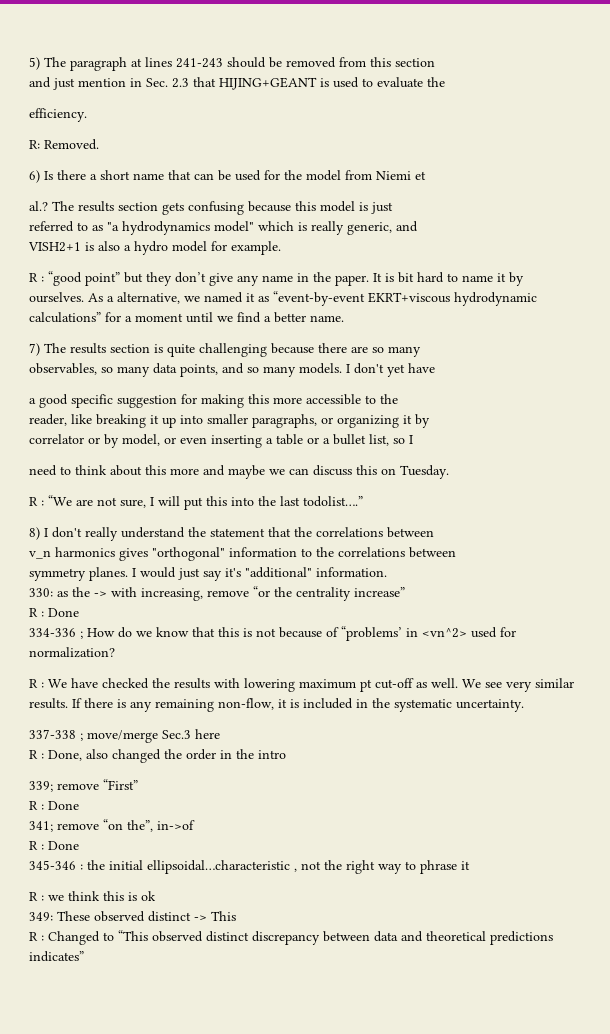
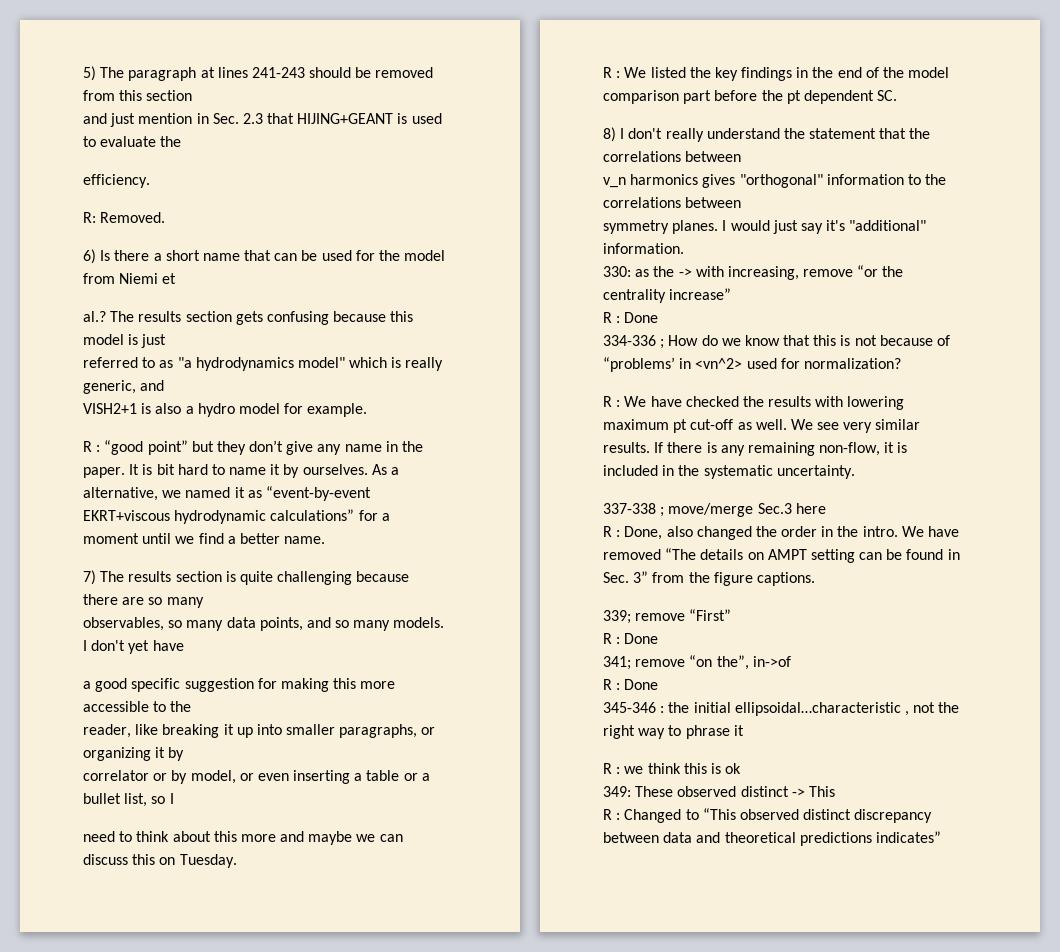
- R : “We are not sure, I will put this into the last todolist….”
+ R : We listed the key findings in the end of the model comparison part before the pt dependent SC.
- R : Done, also changed the order in the intro
+ R : Done, also changed the order in the intro. We have removed “The details on AMPT setting can be found in Sec. 3” from the figure captions.

